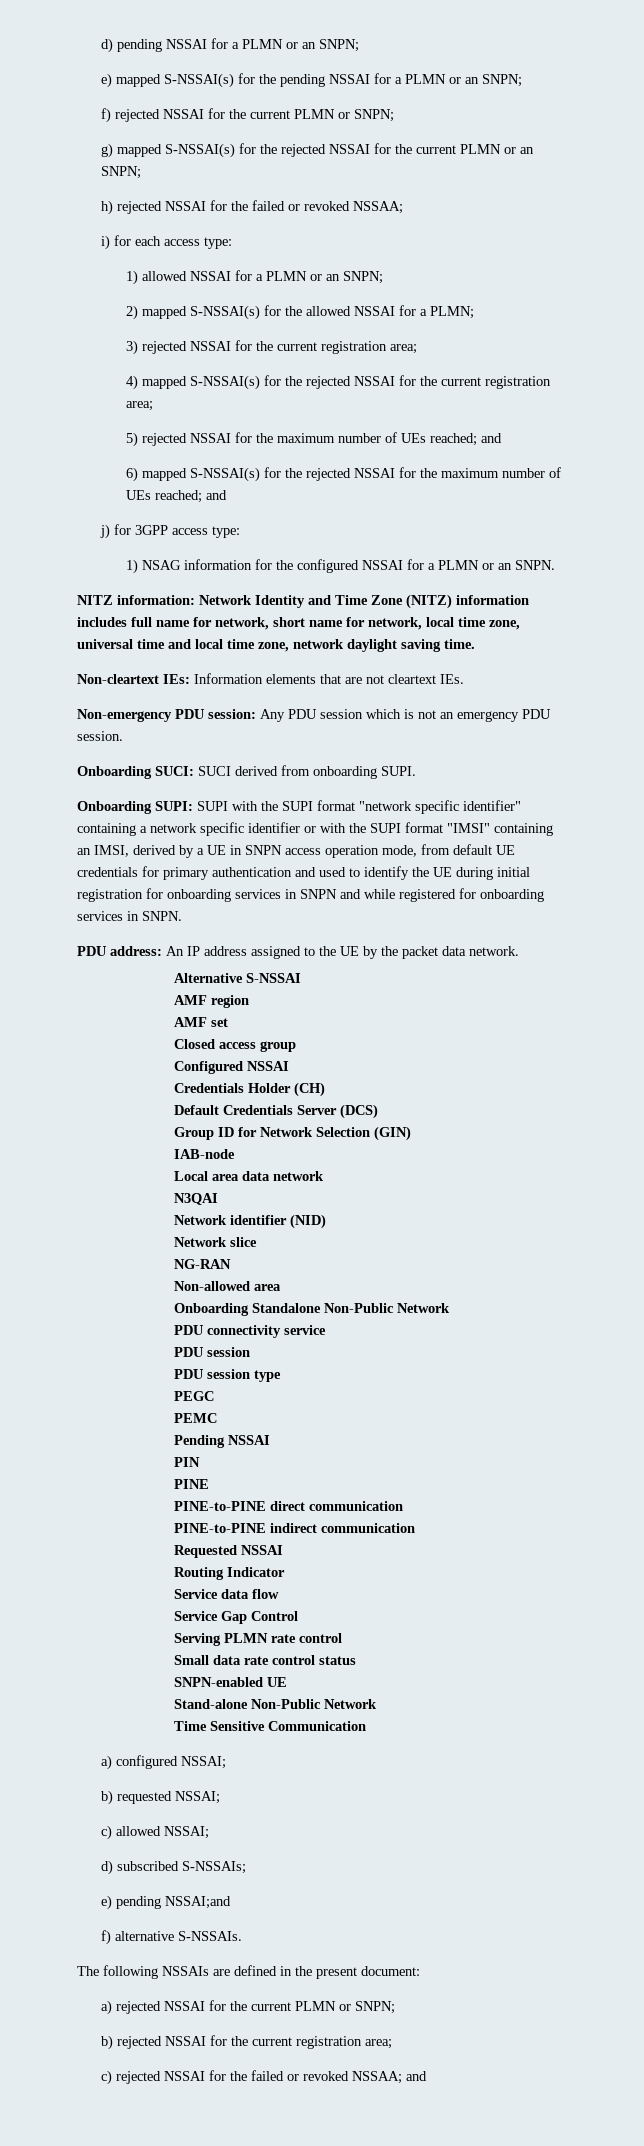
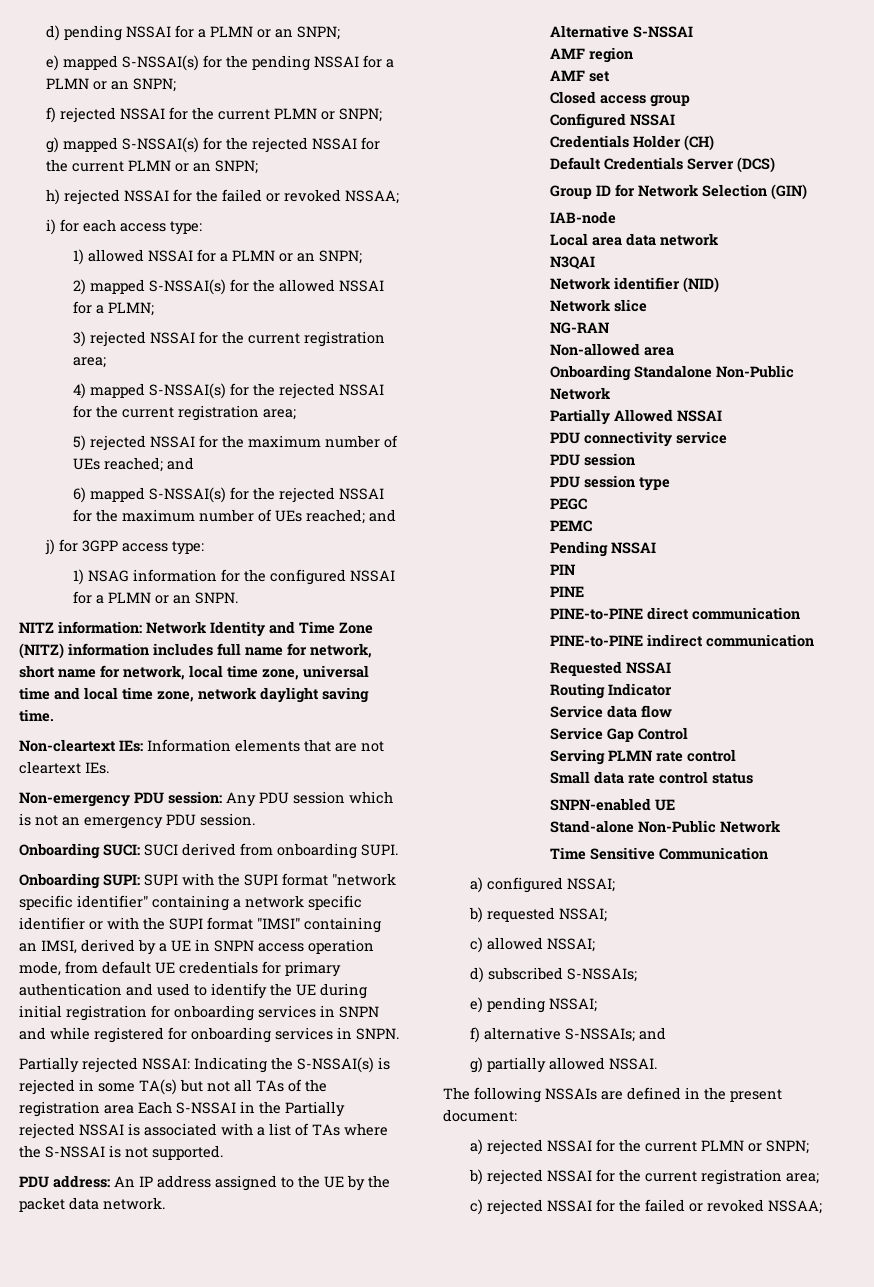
+ Partially rejected NSSAI: Indicating the S-NSSAI(s) is rejected in some TA(s) but not all TAs of the registration area Each S-NSSAI in the Partially rejected NSSAI is associated with a list of TAs where the S-NSSAI is not supported.
+ Partially Allowed NSSAI
- e) pending NSSAI;and
+ e) pending NSSAI;
- f) alternative S-NSSAIs.
+ f) alternative S-NSSAIs; and
+ g) partially allowed NSSAI.
- c) rejected NSSAI for the failed or revoked NSSAA; and
+ c) rejected NSSAI for the failed or revoked NSSAA;

